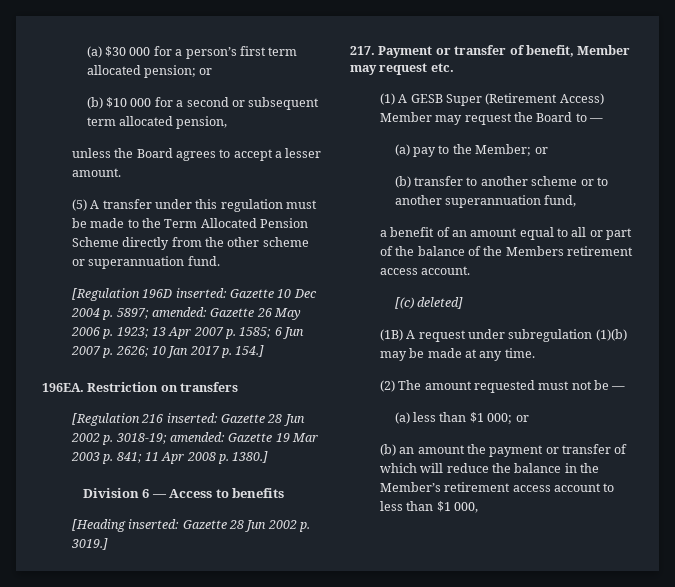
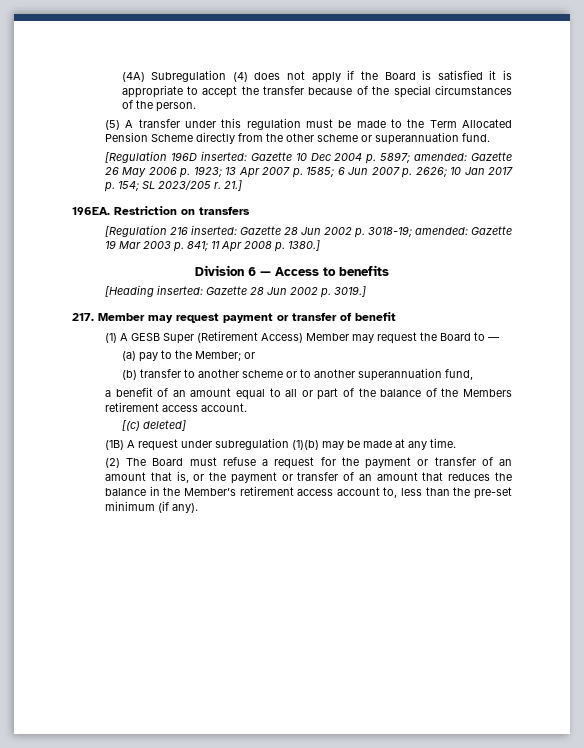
- (a) $30 000 for a person’s first term allocated pension; or
- (b) $10 000 for a second or subsequent term allocated pension,
- unless the Board agrees to accept a lesser amount.
+ (4A) Subregulation (4) does not apply if the Board is satisfied it is appropriate to accept the transfer because of the special circumstances of the person.
- [Regulation 196D inserted: Gazette 10 Dec 2004 p. 5897; amended: Gazette 26 May 2006 p. 1923; 13 Apr 2007 p. 1585; 6 Jun 2007 p. 2626; 10 Jan 2017 p. 154.]
+ [Regulation 196D inserted: Gazette 10 Dec 2004 p. 5897; amended: Gazette 26 May 2006 p. 1923; 13 Apr 2007 p. 1585; 6 Jun 2007 p. 2626; 10 Jan 2017 p. 154; SL 2023/205 r. 21.]
- 217. Payment or transfer of benefit, Member may request etc.
+ 217. Member may request payment or transfer of benefit
- (2) The amount requested must not be —
- (a) less than $1 000; or
- (b) an amount the payment or transfer of which will reduce the balance in the Member’s retirement access account to less than $1 000,
+ (2) The Board must refuse a request for the payment or transfer of an amount that is, or the payment or transfer of an amount that reduces the balance in the Member’s retirement access account to, less than the pre-set minimum (if any).

